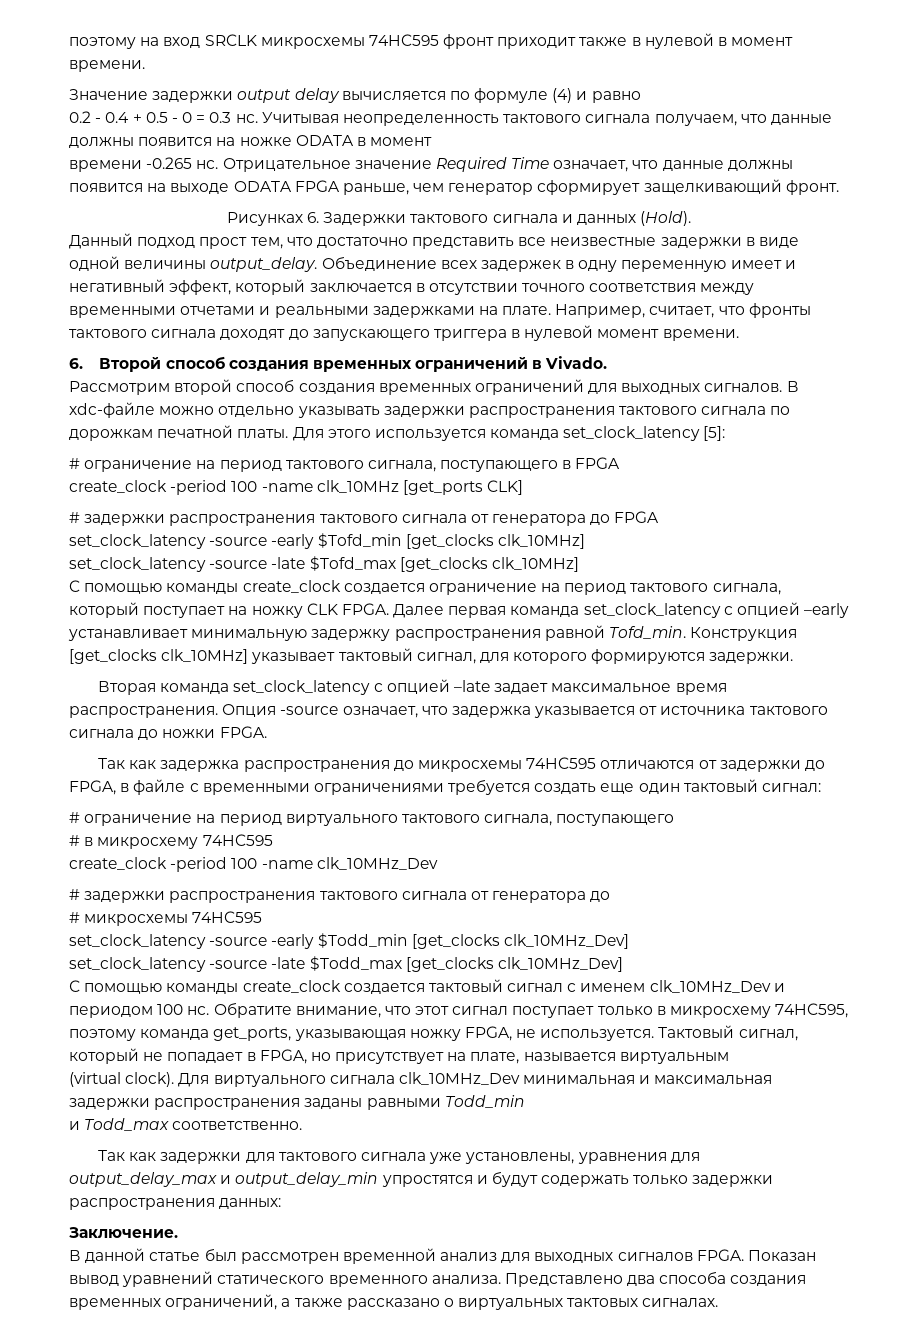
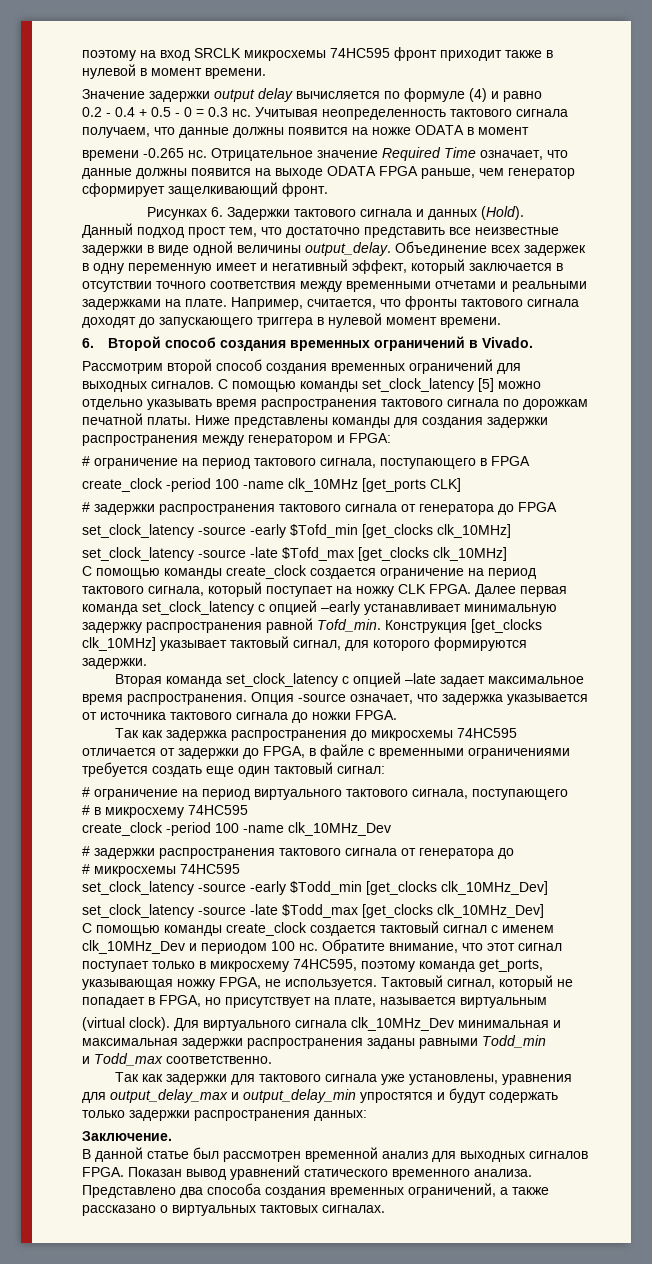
- Например, считает, что фронты тактового сигнала доходят до запускающего триггера в нулевой момент времени.
+ Например, считается, что фронты тактового сигнала доходят до запускающего триггера в нулевой момент времени.
- В xdc-файле можно отдельно указывать задержки распространения тактового сигнала по дорожкам печатной платы.
+ С помощью команды set_clock_latency [5] можно отдельно указывать время распространения тактового сигнала по дорожкам печатной платы.
- Для этого используется команда set_clock_latency [5]:
+ Ниже представлены команды для создания задержки распространения между генератором и FPGA:
- Так как задержка распространения до микросхемы 74HC595 отличаются от задержки до FPGA, в файле с временными ограничениями требуется создать еще один тактовый сигнал:
+ Так как задержка распространения до микросхемы 74HC595 отличается от задержки до FPGA, в файле с временными ограничениями требуется создать еще один тактовый сигнал:

